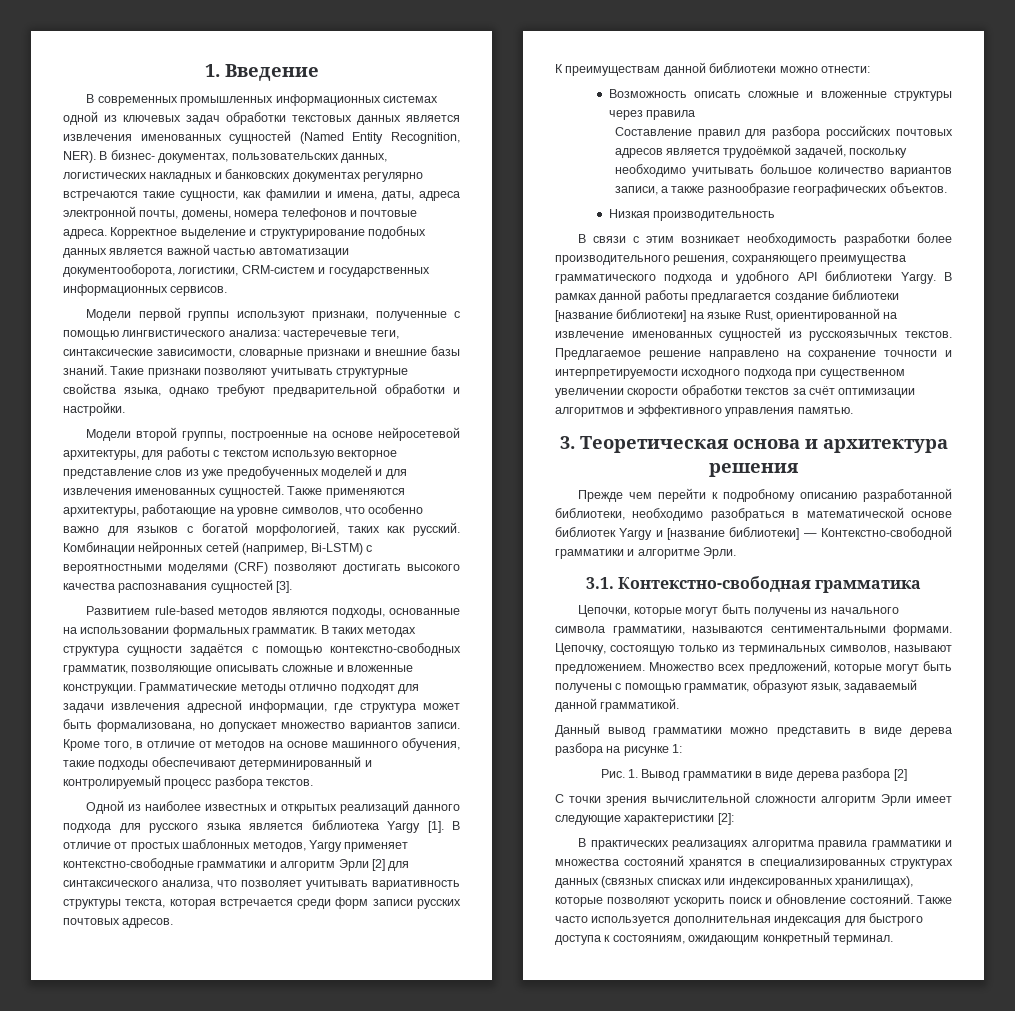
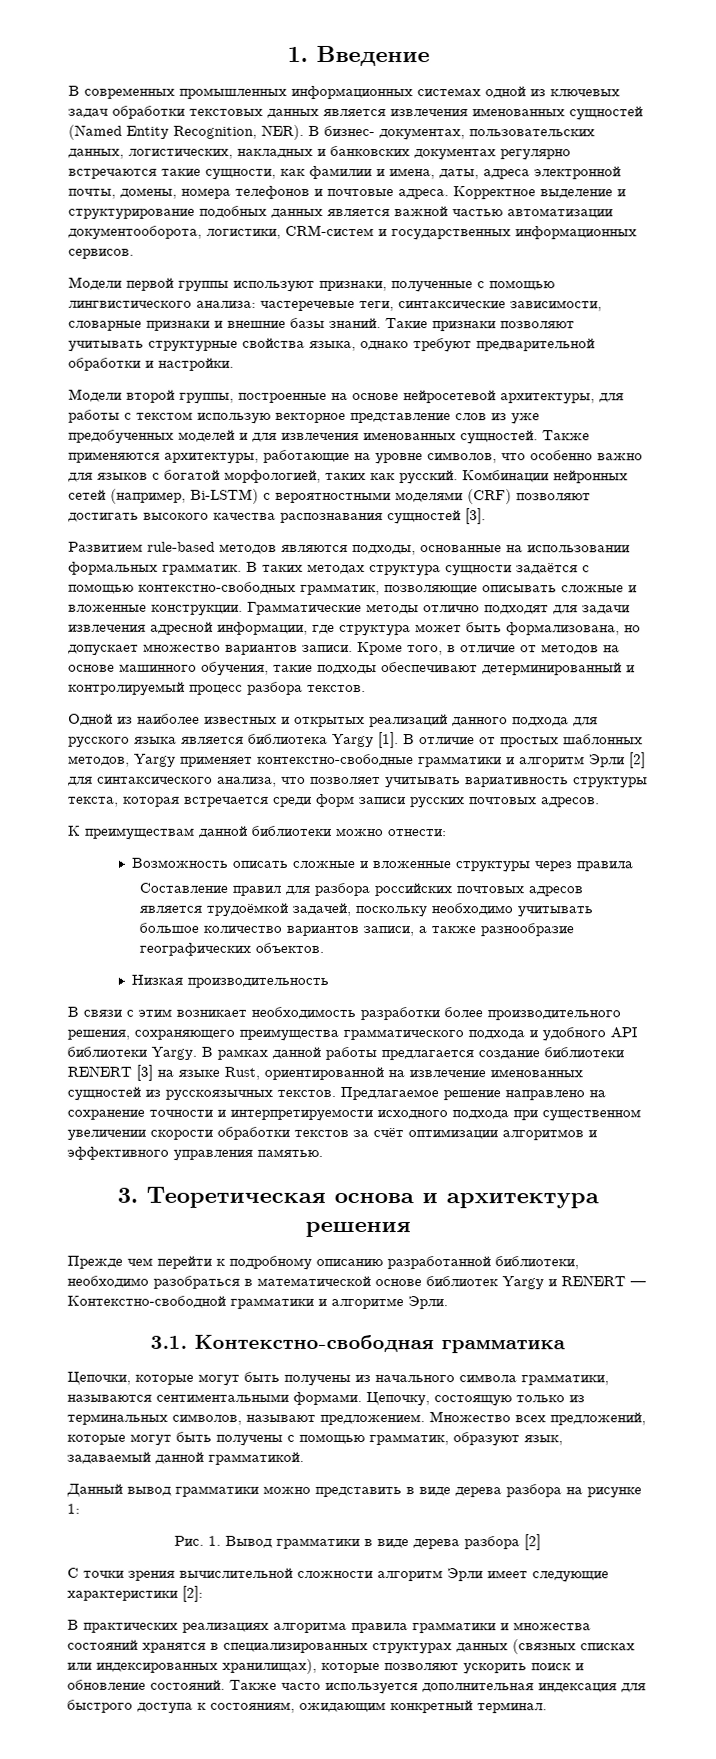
- В бизнес- документах, пользовательских данных, логистических накладных и банковских документах регулярно встречаются такие сущности, как фамилии и имена, даты, адреса электронной почты, домены, номера телефонов и почтовые адреса.
+ В бизнес- документах, пользовательских данных, логистических, накладных и банковских документах регулярно встречаются такие сущности, как фамилии и имена, даты, адреса электронной почты, домены, номера телефонов и почтовые адреса.
- В рамках данной работы предлагается создание библиотеки [название библиотеки] на языке Rust, ориентированной на извлечение именованных сущностей из русскоязычных текстов.
+ В рамках данной работы предлагается создание библиотеки RENERT [3] на языке Rust, ориентированной на извлечение именованных сущностей из русскоязычных текстов.
- Прежде чем перейти к подробному описанию разработанной библиотеки, необходимо разобраться в математической основе библиотек Yargy и [название библиотеки] — Контекстно-свободной грамматики и алгоритме Эрли.
+ Прежде чем перейти к подробному описанию разработанной библиотеки, необходимо разобраться в математической основе библиотек Yargy и RENERT — Контекстно-свободной грамматики и алгоритме Эрли.

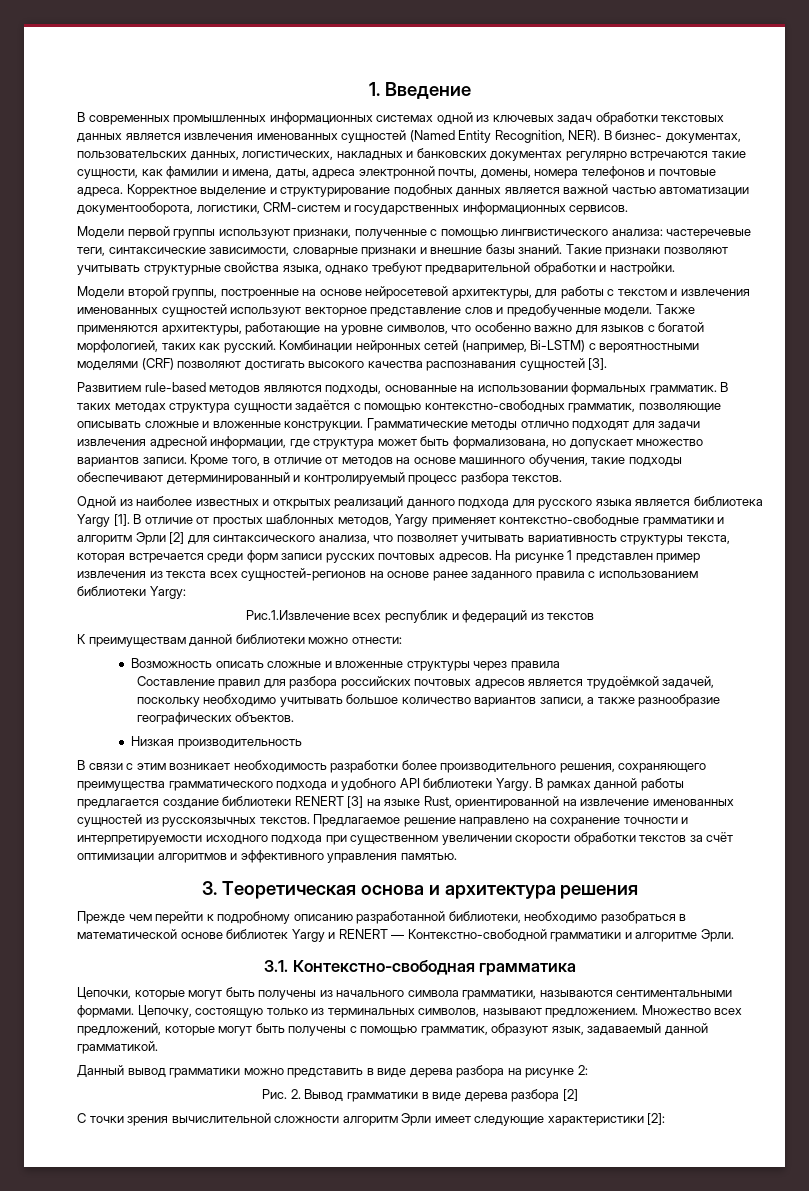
- Модели второй группы, построенные на основе нейросетевой архитектуры, для работы с текстом использую векторное представление слов из уже предобученных моделей и для извлечения именованных сущностей.
+ Модели второй группы, построенные на основе нейросетевой архитектуры, для работы с текстом и извлечения именованных сущностей используют векторное представление слов и предобученные модели.
+ На рисунке 1 представлен пример извлечения из текста всех сущностей-регионов на основе ранее заданного правила с использованием библиотеки Yargy:
+ Рис.1.Извлечение всех республик и федераций из текстов
- Данный вывод грамматики можно представить в виде дерева разбора на рисунке 1:
+ Данный вывод грамматики можно представить в виде дерева разбора на рисунке 2:
- Рис. 1. Вывод грамматики в виде дерева разбора [2]
+ Рис. 2. Вывод грамматики в виде дерева разбора [2]
- В практических реализациях алгоритма правила грамматики и множества состояний хранятся в специализированных структурах данных (связных списках или индексированных хранилищах), которые позволяют ускорить поиск и обновление состояний. Также часто используется дополнительная индексация для быстрого доступа к состояниям, ожидающим конкретный терминал.

